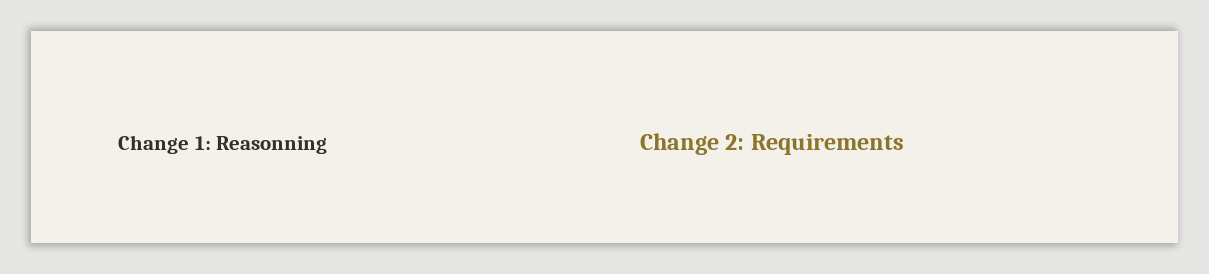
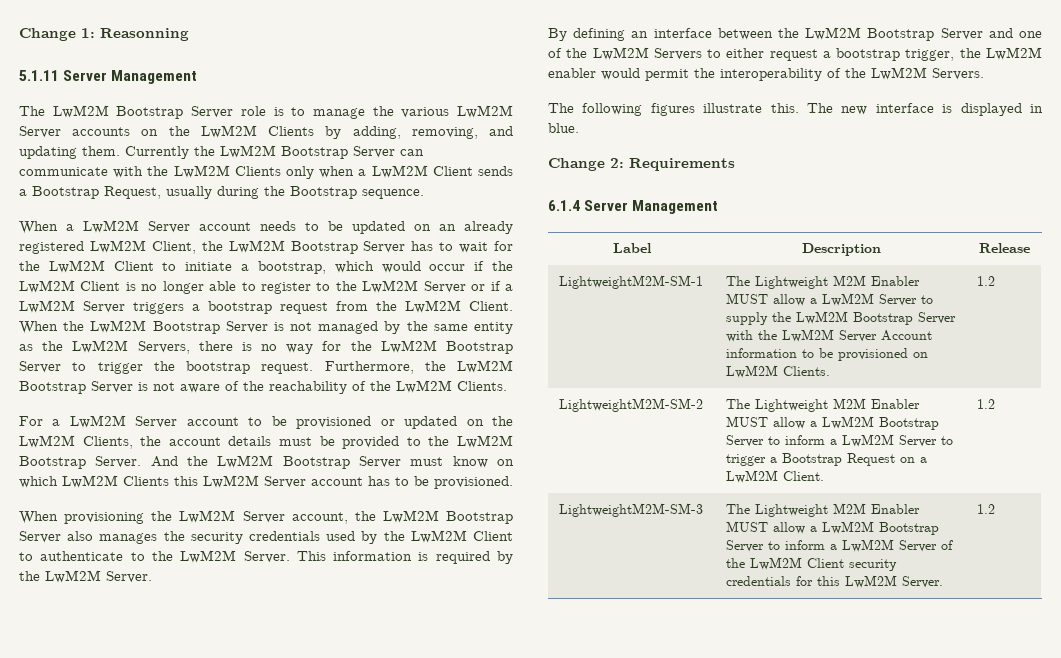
+ 5.1.11 Server Management
+ The LwM2M Bootstrap Server role is to manage the various LwM2M Server accounts on the LwM2M Clients by adding, removing, and updating them. Currently the LwM2M Bootstrap Server can communicate with the LwM2M Clients only when a LwM2M Client sends a Bootstrap Request, usually during the Bootstrap sequence.
+ When a LwM2M Server account needs to be updated on an already registered LwM2M Client, the LwM2M Bootstrap Server has to wait for the LwM2M Client to initiate a bootstrap, which would occur if the LwM2M Client is no longer able to register to the LwM2M Server or if a LwM2M Server triggers a bootstrap request from the LwM2M Client. When the LwM2M Bootstrap Server is not managed by the same entity as the LwM2M Servers, there is no way for the LwM2M Bootstrap Server to trigger the bootstrap request. Furthermore, the LwM2M Bootstrap Server is not aware of the reachability of the LwM2M Clients.
+ For a LwM2M Server account to be provisioned or updated on the LwM2M Clients, the account details must be provided to the LwM2M Bootstrap Server. And the LwM2M Bootstrap Server must know on which LwM2M Clients this LwM2M Server account has to be provisioned.
+ When provisioning the LwM2M Server account, the LwM2M Bootstrap Server also manages the security credentials used by the LwM2M Client to authenticate to the LwM2M Server. This information is required by the LwM2M Server.
+ By defining an interface between the LwM2M Bootstrap Server and one of the LwM2M Servers to either request a bootstrap trigger, the LwM2M enabler would permit the interoperability of the LwM2M Servers.
+ The following figures illustrate this. The new interface is displayed in blue.
  Change 2: Requirements
+ 6.1.4 Server Management
+ Label | Description | Release
+ LightweightM2M-SM-1 | The Lightweight M2M Enabler MUST allow a LwM2M Server to supply the LwM2M Bootstrap Server with the LwM2M Server Account information to be provisioned on LwM2M Clients. | 1.2
+ LightweightM2M-SM-2 | The Lightweight M2M Enabler MUST allow a LwM2M Bootstrap Server to inform a LwM2M Server to trigger a Bootstrap Request on a LwM2M Client. | 1.2
+ LightweightM2M-SM-3 | The Lightweight M2M Enabler MUST allow a LwM2M Bootstrap Server to inform a LwM2M Server of the LwM2M Client security credentials for this LwM2M Server. | 1.2

